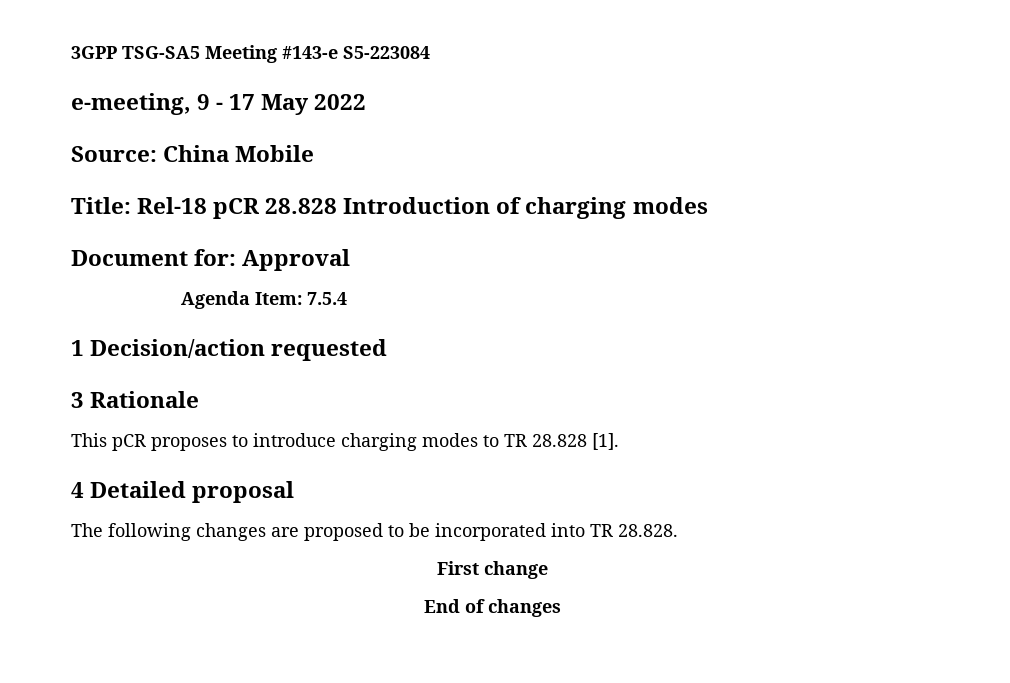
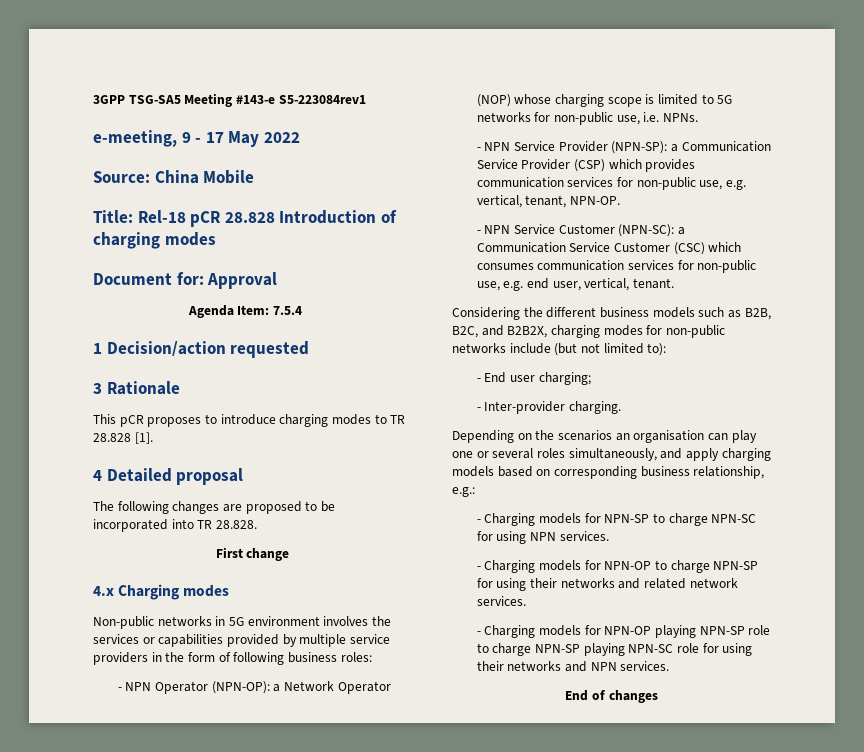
- 3GPP TSG-SA5 Meeting #143-e S5-223084
+ 3GPP TSG-SA5 Meeting #143-e S5-223084rev1
+ 4.x Charging modes
+ Non-public networks in 5G environment involves the services or capabilities provided by multiple service providers in the form of following business roles:
+ - NPN Operator (NPN-OP): a Network Operator (NOP) whose charging scope is limited to 5G networks for non-public use, i.e. NPNs.
+ - NPN Service Provider (NPN-SP): a Communication Service Provider (CSP) which provides communication services for non-public use, e.g. vertical, tenant, NPN-OP.
+ - NPN Service Customer (NPN-SC): a Communication Service Customer (CSC) which consumes communication services for non-public use, e.g. end user, vertical, tenant.
+ Considering the different business models such as B2B, B2C, and B2B2X, charging modes for non-public networks include (but not limited to):
+ - End user charging;
+ - Inter-provider charging.
+ Depending on the scenarios an organisation can play one or several roles simultaneously, and apply charging models based on corresponding business relationship, e.g.:
+ - Charging models for NPN-SP to charge NPN-SC for using NPN services.
+ - Charging models for NPN-OP to charge NPN-SP for using their networks and related network services.
+ - Charging models for NPN-OP playing NPN-SP role to charge NPN-SP playing NPN-SC role for using their networks and NPN services.

